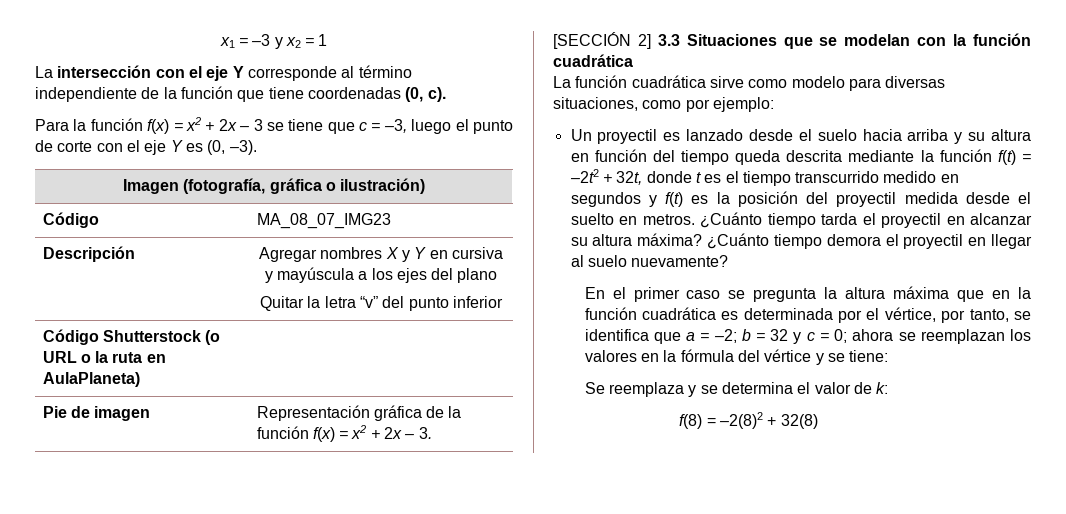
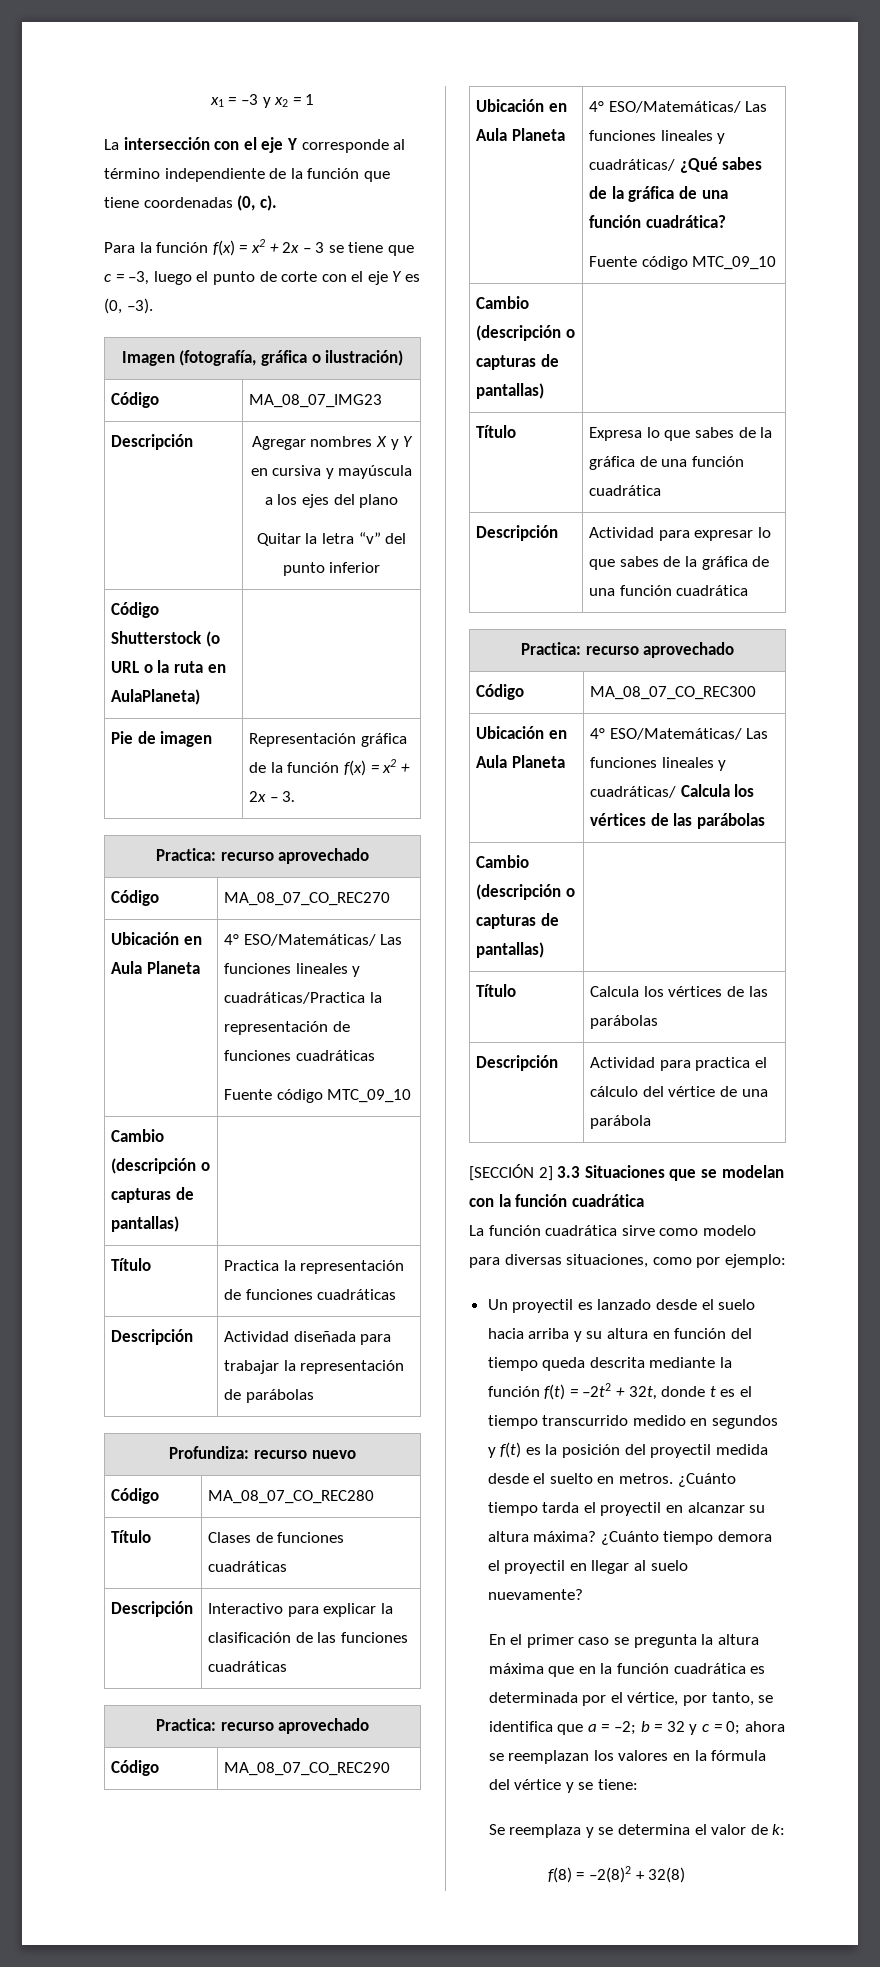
  Pie de imagen | Representación gráfica de la función f(x) = x2 + 2x – 3.
+ Practica: recurso aprovechado
+ Código | MA_08_07_CO_REC270
+ Ubicación en Aula Planeta | 4° ESO/Matemáticas/ Las funciones lineales y cuadráticas/Practica la representación de funciones cuadráticas
+ Fuente código MTC_09_10
+ Cambio (descripción o capturas de pantallas) |
+ Título | Practica la representación de funciones cuadráticas
+ Descripción | Actividad diseñada para trabajar la representación de parábolas
+ Profundiza: recurso nuevo
+ Código | MA_08_07_CO_REC280
+ Título | Clases de funciones cuadráticas
+ Descripción | Interactivo para explicar la clasificación de las funciones cuadráticas
+ Practica: recurso aprovechado
+ Código | MA_08_07_CO_REC290
+ Ubicación en Aula Planeta | 4° ESO/Matemáticas/ Las funciones lineales y cuadráticas/ ¿Qué sabes de la gráfica de una función cuadrática?
+ Fuente código MTC_09_10
+ Cambio (descripción o capturas de pantallas) |
+ Título | Expresa lo que sabes de la gráfica de una función cuadrática
+ Descripción | Actividad para expresar lo que sabes de la gráfica de una función cuadrática
+ Practica: recurso aprovechado
+ Código | MA_08_07_CO_REC300
+ Ubicación en Aula Planeta | 4° ESO/Matemáticas/ Las funciones lineales y cuadráticas/ Calcula los vértices de las parábolas
+ Cambio (descripción o capturas de pantallas) |
+ Título | Calcula los vértices de las parábolas
+ Descripción | Actividad para practica el cálculo del vértice de una parábola

